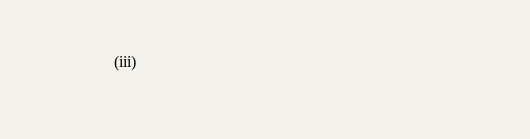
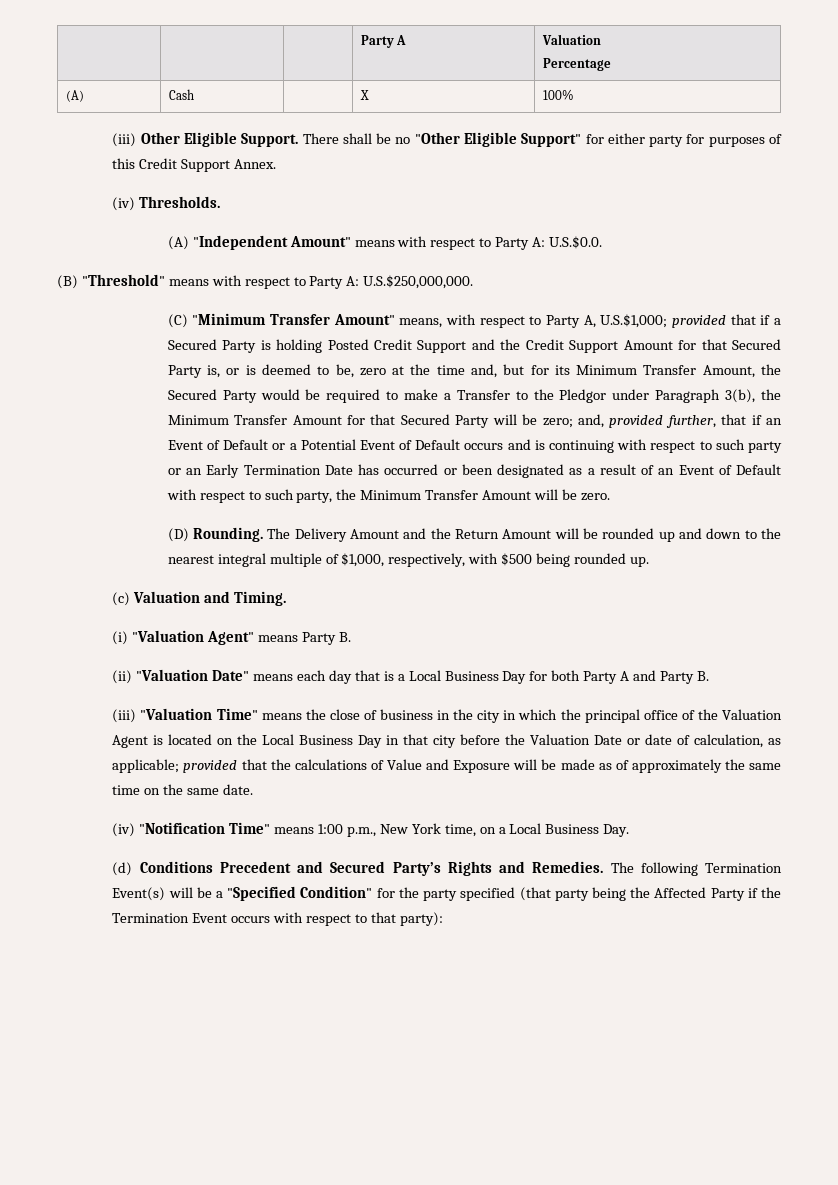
- (iii)
+ | | | Party A | Valuation
+ Percentage
+ (A) | Cash | | X | 100%
+ (iii) Other Eligible Support. There shall be no "Other Eligible Support" for either party for purposes of this Credit Support Annex.
+ (iv) Thresholds.
+ (A) "Independent Amount" means with respect to Party A: U.S.$0.0.
+ (B) "Threshold" means with respect to Party A: U.S.$250,000,000.
+ (C) "Minimum Transfer Amount" means, with respect to Party A, U.S.$1,000; provided that if a Secured Party is holding Posted Credit Support and the Credit Support Amount for that Secured Party is, or is deemed to be, zero at the time and, but for its Minimum Transfer Amount, the Secured Party would be required to make a Transfer to the Pledgor under Paragraph 3(b), the Minimum Transfer Amount for that Secured Party will be zero; and, provided further, that if an Event of Default or a Potential Event of Default occurs and is continuing with respect to such party or an Early Termination Date has occurred or been designated as a result of an Event of Default with respect to such party, the Minimum Transfer Amount will be zero.
+ (D) Rounding. The Delivery Amount and the Return Amount will be rounded up and down to the nearest integral multiple of $1,000, respectively, with $500 being rounded up.
+ (c) Valuation and Timing.
+ (i) "Valuation Agent" means Party B.
+ (ii) "Valuation Date" means each day that is a Local Business Day for both Party A and Party B.
+ (iii) "Valuation Time" means the close of business in the city in which the principal office of the Valuation Agent is located on the Local Business Day in that city before the Valuation Date or date of calculation, as applicable; provided that the calculations of Value and Exposure will be made as of approximately the same time on the same date.
+ (iv) "Notification Time" means 1:00 p.m., New York time, on a Local Business Day.
+ (d) Conditions Precedent and Secured Party’s Rights and Remedies. The following Termination Event(s) will be a "Specified Condition" for the party specified (that party being the Affected Party if the Termination Event occurs with respect to that party):

